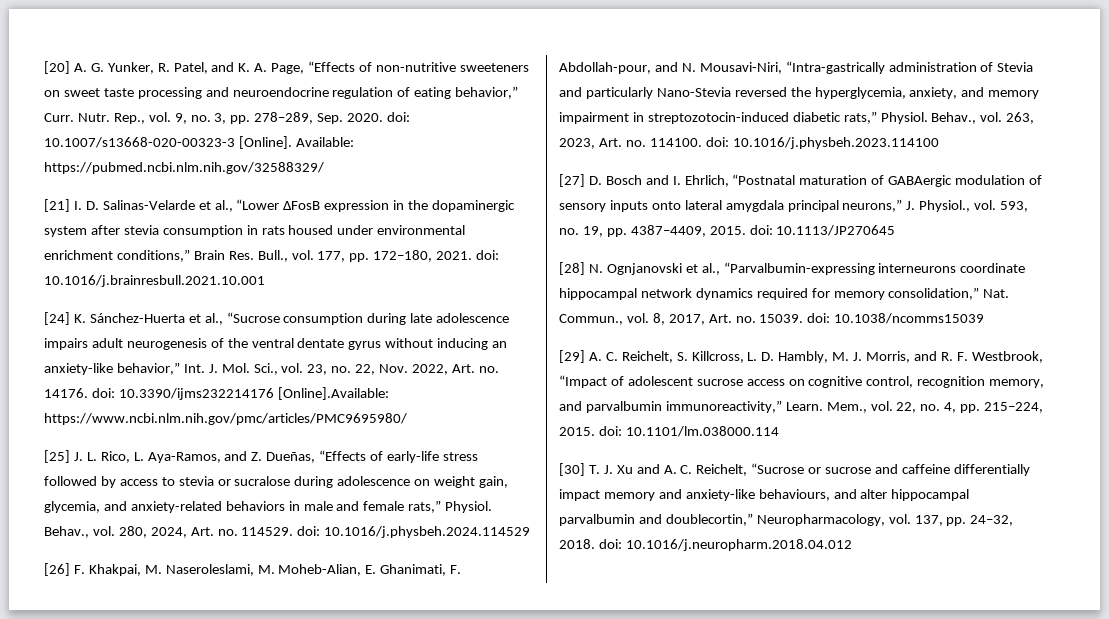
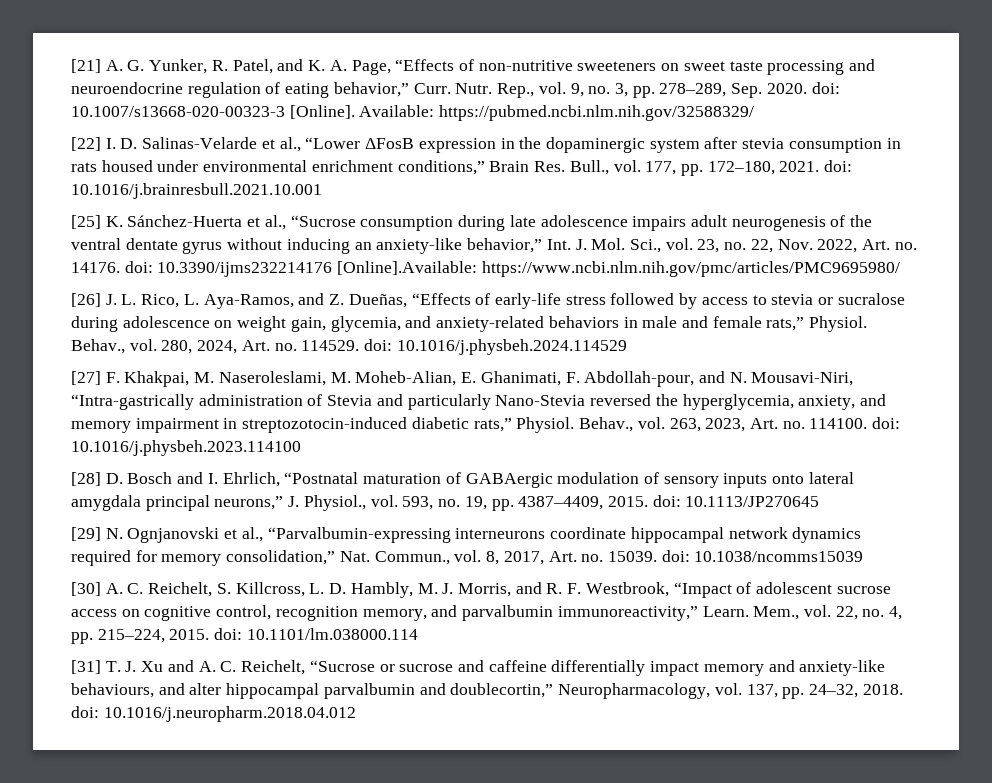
- [20] A. G. Yunker, R. Patel, and K. A. Page, “Effects of non-nutritive sweeteners on sweet taste processing and neuroendocrine regulation of eating behavior,” Curr.
+ [21] A. G. Yunker, R. Patel, and K. A. Page, “Effects of non-nutritive sweeteners on sweet taste processing and neuroendocrine regulation of eating behavior,” Curr.
- [21] I. D. Salinas-Velarde et al., “Lower ΔFosB expression in the dopaminergic system after stevia consumption in rats housed under environmental enrichment conditions,” Brain Res. Bull., vol. 177, pp. 172–180, 2021. doi: 10.1016/j.brainresbull.2021.10.001
+ [22] I. D. Salinas-Velarde et al., “Lower ΔFosB expression in the dopaminergic system after stevia consumption in rats housed under environmental enrichment conditions,” Brain Res. Bull., vol. 177, pp. 172–180, 2021. doi: 10.1016/j.brainresbull.2021.10.001
- [24] K. Sánchez-Huerta et al., “Sucrose consumption during late adolescence impairs adult neurogenesis of the ventral dentate gyrus without inducing an anxiety-like behavior,” Int. J. Mol. Sci., vol. 23, no. 22, Nov. 2022, Art. no. 14176. doi: 10.3390/ijms232214176 [Online].Available: https://www.ncbi.nlm.nih.gov/pmc/articles/PMC9695980/
+ [25] K. Sánchez-Huerta et al., “Sucrose consumption during late adolescence impairs adult neurogenesis of the ventral dentate gyrus without inducing an anxiety-like behavior,” Int. J. Mol. Sci., vol. 23, no. 22, Nov. 2022, Art. no. 14176. doi: 10.3390/ijms232214176 [Online].Available: https://www.ncbi.nlm.nih.gov/pmc/articles/PMC9695980/
- [25] J. L. Rico, L. Aya-Ramos, and Z. Dueñas, “Effects of early-life stress followed by access to stevia or sucralose during adolescence on weight gain, glycemia, and anxiety-related behaviors in male and female rats,” Physiol.
+ [26] J. L. Rico, L. Aya-Ramos, and Z. Dueñas, “Effects of early-life stress followed by access to stevia or sucralose during adolescence on weight gain, glycemia, and anxiety-related behaviors in male and female rats,” Physiol.
- [26] F. Khakpai, M. Naseroleslami, M. Moheb-Alian, E. Ghanimati, F. Abdollah-pour, and N. Mousavi-Niri, “Intra-gastrically administration of Stevia and particularly Nano-Stevia reversed the hyperglycemia, anxiety, and memory impairment in streptozotocin-induced diabetic rats,” Physiol.
+ [27] F. Khakpai, M. Naseroleslami, M. Moheb-Alian, E. Ghanimati, F. Abdollah-pour, and N. Mousavi-Niri, “Intra-gastrically administration of Stevia and particularly Nano-Stevia reversed the hyperglycemia, anxiety, and memory impairment in streptozotocin-induced diabetic rats,” Physiol.
- [27] D. Bosch and I. Ehrlich, “Postnatal maturation of GABAergic modulation of sensory inputs onto lateral amygdala principal neurons,” J. Physiol., vol. 593, no. 19, pp. 4387–4409, 2015. doi: 10.1113/JP270645
+ [28] D. Bosch and I. Ehrlich, “Postnatal maturation of GABAergic modulation of sensory inputs onto lateral amygdala principal neurons,” J. Physiol., vol. 593, no. 19, pp. 4387–4409, 2015. doi: 10.1113/JP270645
- [28] N. Ognjanovski et al., “Parvalbumin-expressing interneurons coordinate hippocampal network dynamics required for memory consolidation,” Nat. Commun., vol. 8, 2017, Art. no. 15039. doi: 10.1038/ncomms15039
+ [29] N. Ognjanovski et al., “Parvalbumin-expressing interneurons coordinate hippocampal network dynamics required for memory consolidation,” Nat. Commun., vol. 8, 2017, Art. no. 15039. doi: 10.1038/ncomms15039
- [29] A. C. Reichelt, S. Killcross, L. D. Hambly, M. J. Morris, and R. F. Westbrook, “Impact of adolescent sucrose access on cognitive control, recognition memory, and parvalbumin immunoreactivity,” Learn.
+ [30] A. C. Reichelt, S. Killcross, L. D. Hambly, M. J. Morris, and R. F. Westbrook, “Impact of adolescent sucrose access on cognitive control, recognition memory, and parvalbumin immunoreactivity,” Learn.
- [30] T. J. Xu and A. C. Reichelt, “Sucrose or sucrose and caffeine differentially impact memory and anxiety-like behaviours, and alter hippocampal parvalbumin and doublecortin,” Neuropharmacology, vol. 137, pp. 24–32, 2018. doi: 10.1016/j.neuropharm.2018.04.012
+ [31] T. J. Xu and A. C. Reichelt, “Sucrose or sucrose and caffeine differentially impact memory and anxiety-like behaviours, and alter hippocampal parvalbumin and doublecortin,” Neuropharmacology, vol. 137, pp. 24–32, 2018. doi: 10.1016/j.neuropharm.2018.04.012

